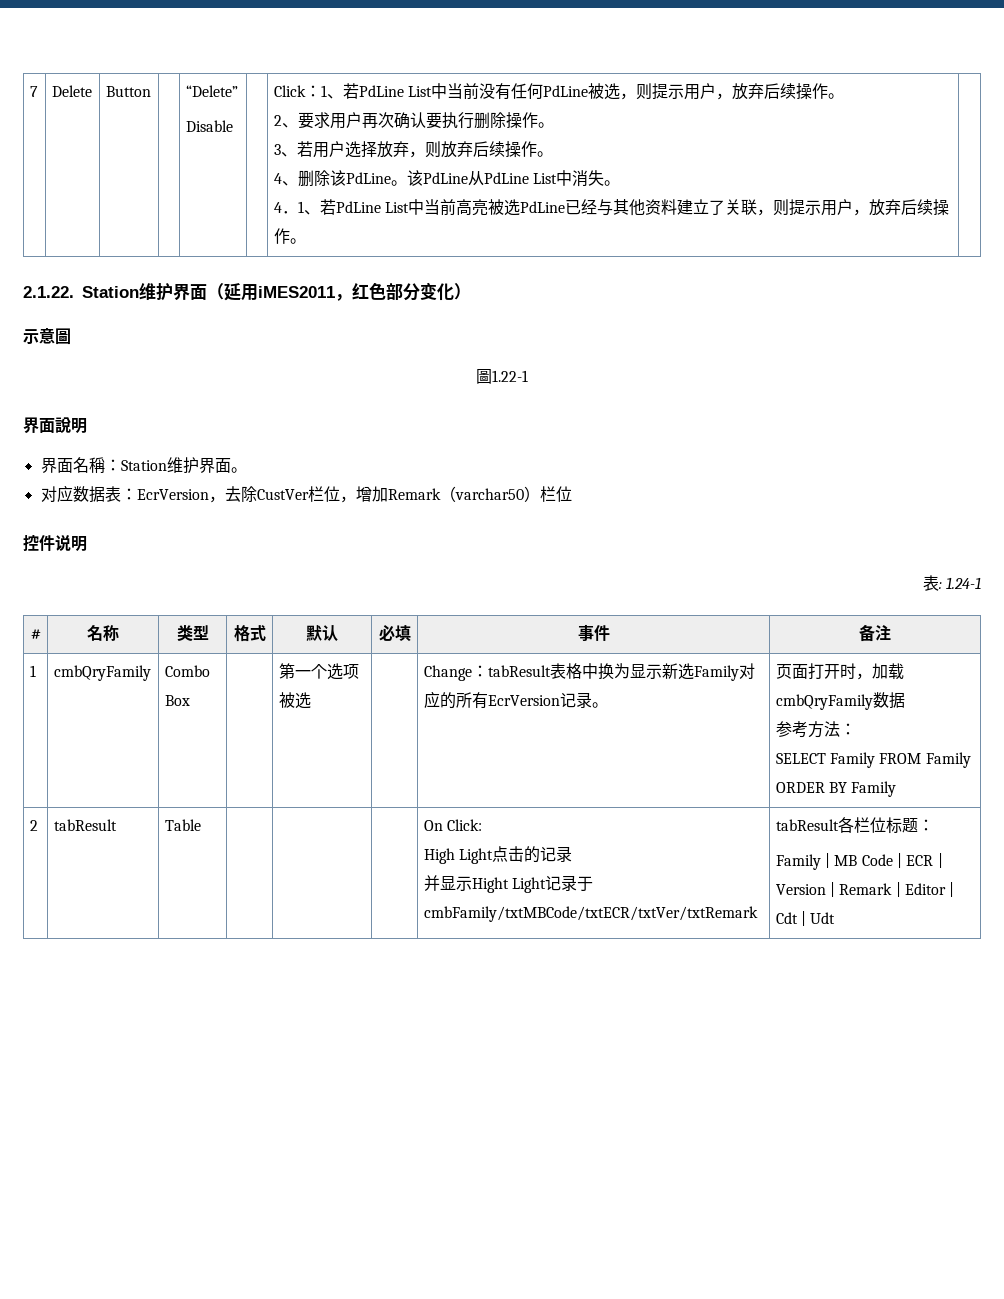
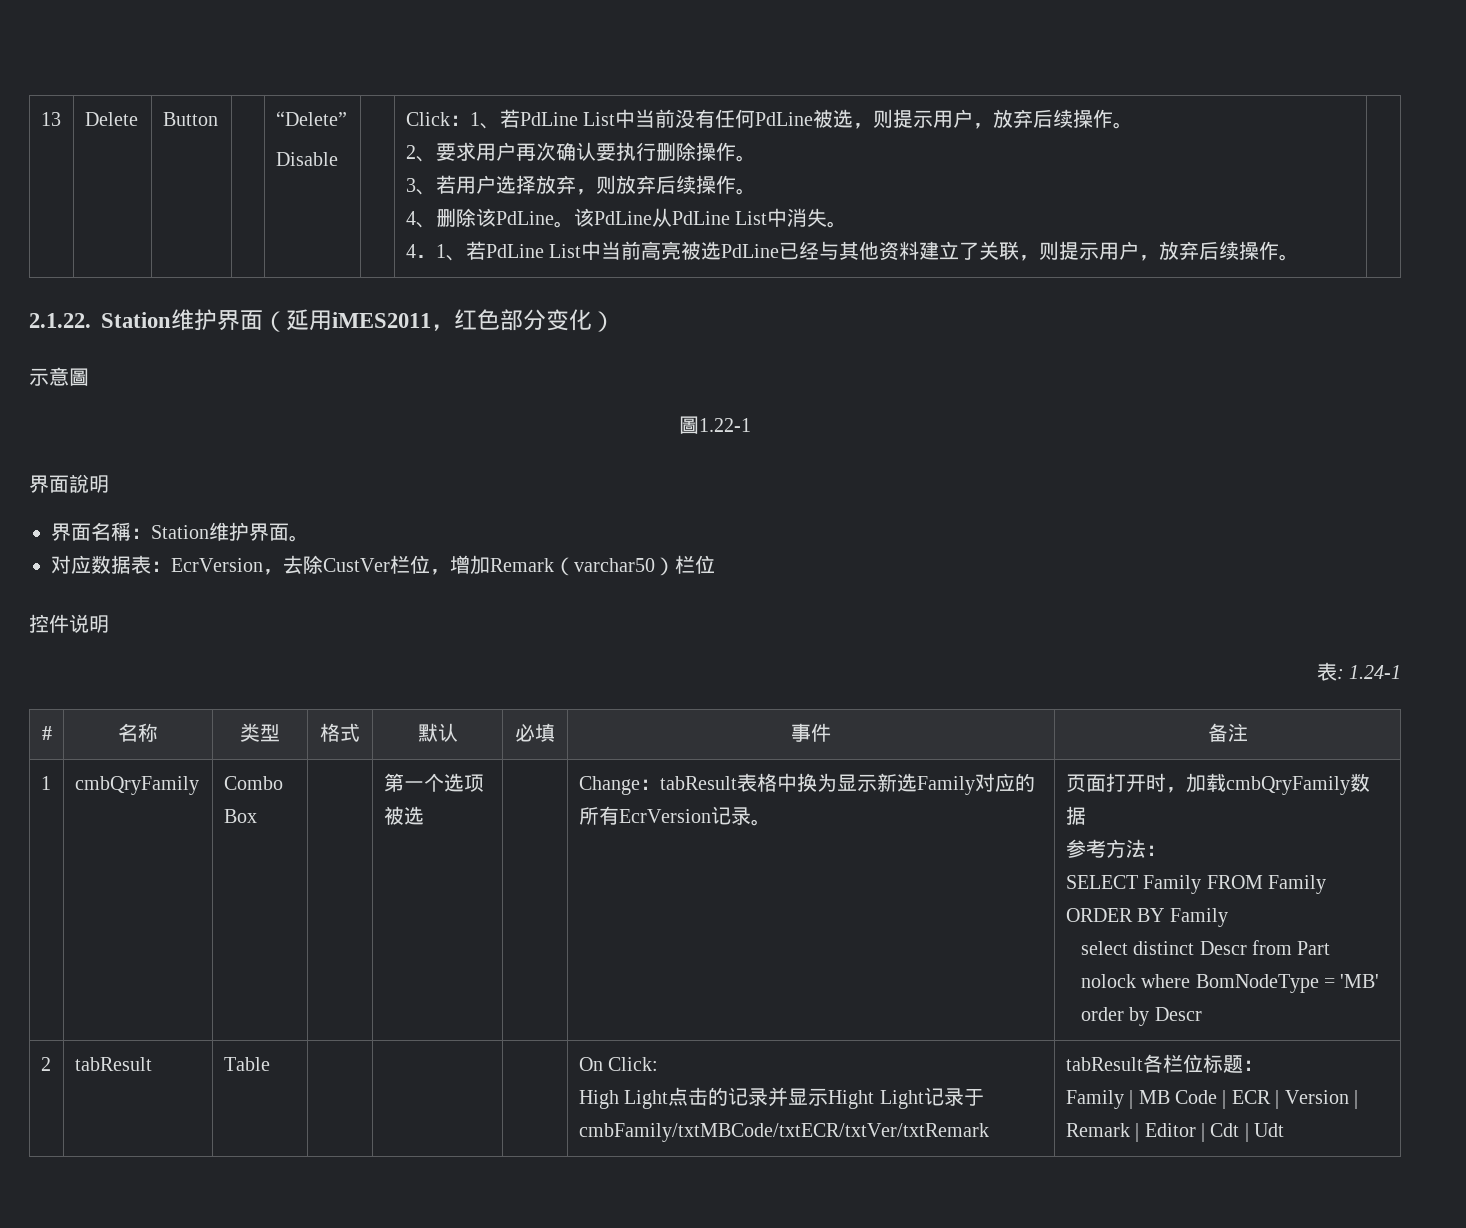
- 7
+ 13
+ select distinct Descr from Part nolock where BomNodeType = 'MB' order by Descr
  2 | tabResult | Table | | | | On Click:
- High Light点击的记录
- 并显示Hight Light记录于cmbFamily/txtMBCode/txtECR/txtVer/txtRemark | tabResult各栏位标题：
+ High Light点击的记录并显示Hight Light记录于cmbFamily/txtMBCode/txtECR/txtVer/txtRemark | tabResult各栏位标题：

